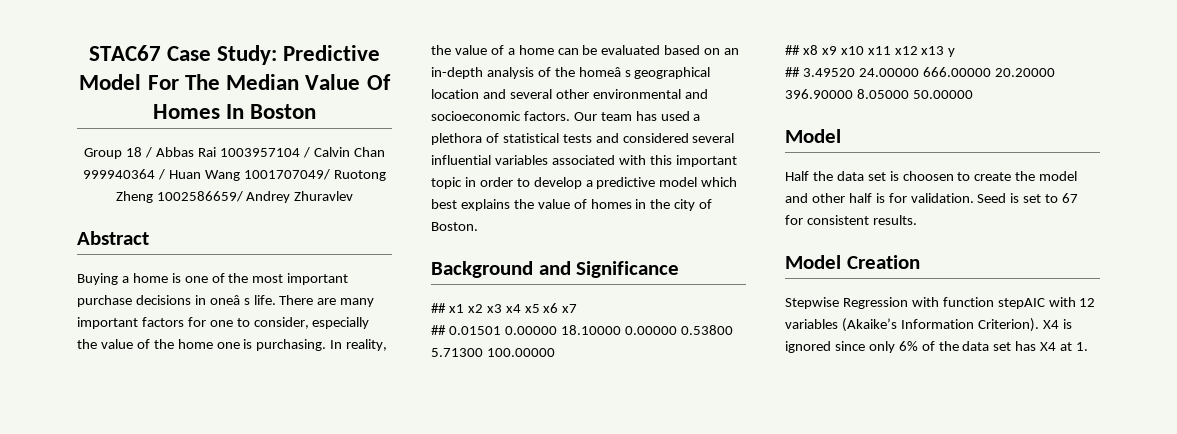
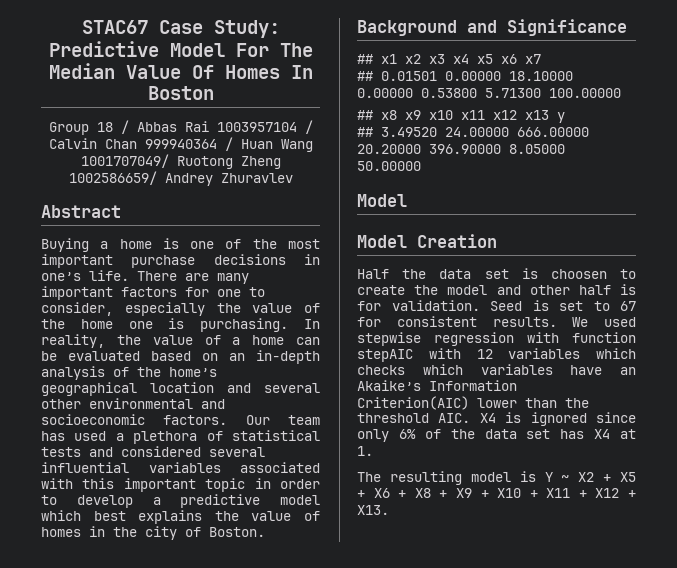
- Buying a home is one of the most important purchase decisions in oneâ s life.
+ Buying a home is one of the most important purchase decisions in one’s life.
- In reality, the value of a home can be evaluated based on an in-depth analysis of the homeâ s geographical location and several other environmental and socioeconomic factors.
+ In reality, the value of a home can be evaluated based on an in-depth analysis of the home’s geographical location and several other environmental and socioeconomic factors.
+ Model Creation
- Seed is set to 67 for consistent results.
- Model Creation
- Stepwise Regression with function stepAIC with 12 variables (Akaike’s Information Criterion). X4 is ignored since only 6% of the data set has X4 at 1.
+ Seed is set to 67 for consistent results. We used stepwise regression with function stepAIC with 12 variables which checks which variables have an Akaike’s Information Criterion(AIC) lower than the threshold AIC. X4 is ignored since only 6% of the data set has X4 at 1.
+ The resulting model is Y ~ X2 + X5 + X6 + X8 + X9 + X10 + X11 + X12 + X13.

